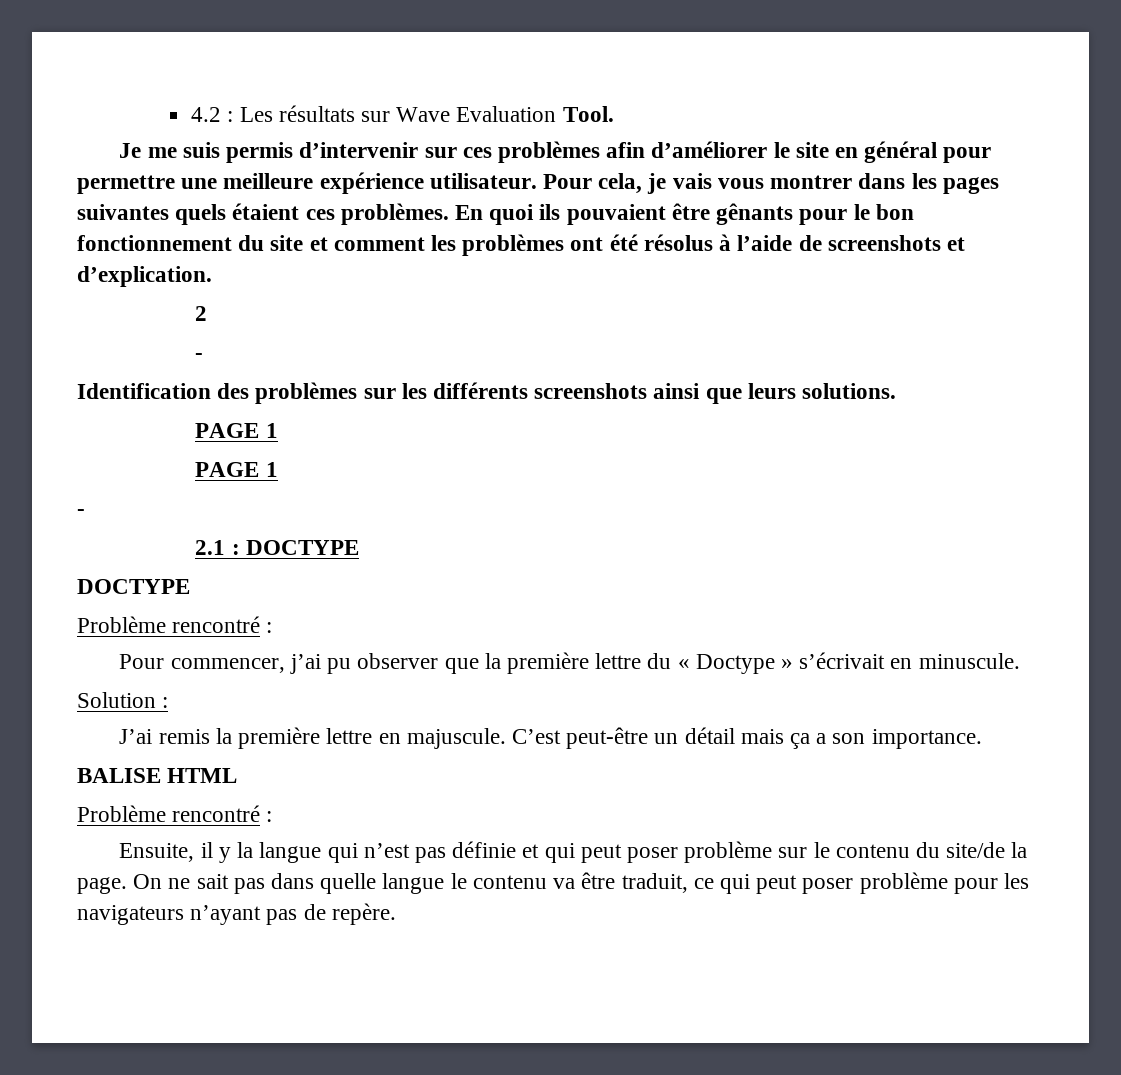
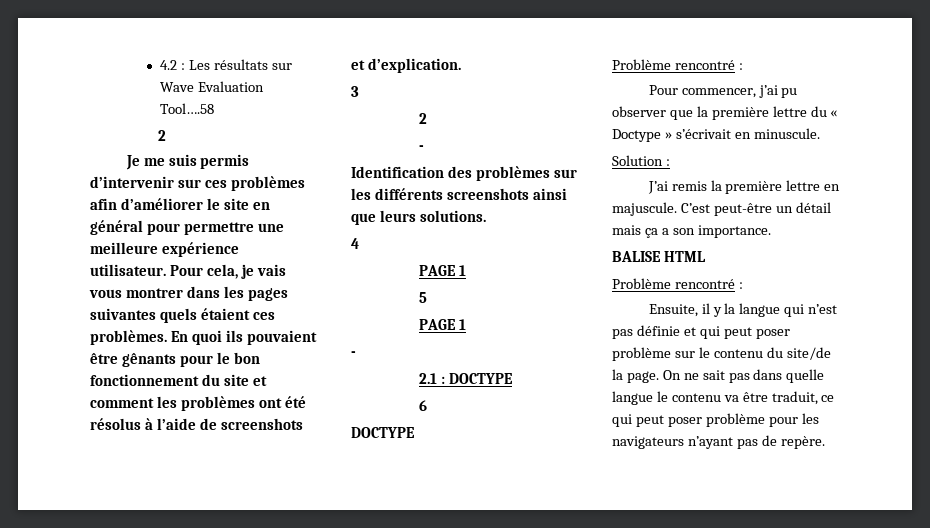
- 4.2 : Les résultats sur Wave Evaluation Tool.
+ 4.2 : Les résultats sur Wave Evaluation Tool….58
+ 2
+ 3
  Identification des problèmes sur les différents screenshots ainsi que leurs solutions.
+ 4
  PAGE 1
+ 5
+ 6

